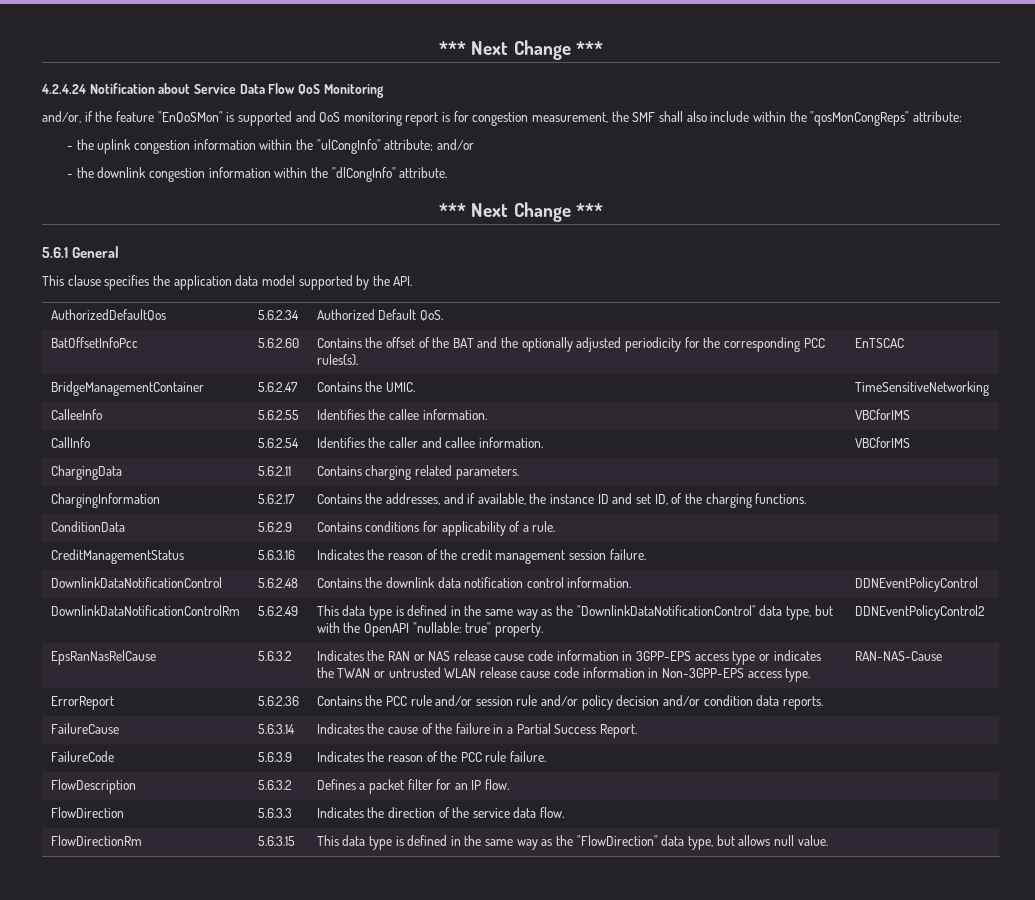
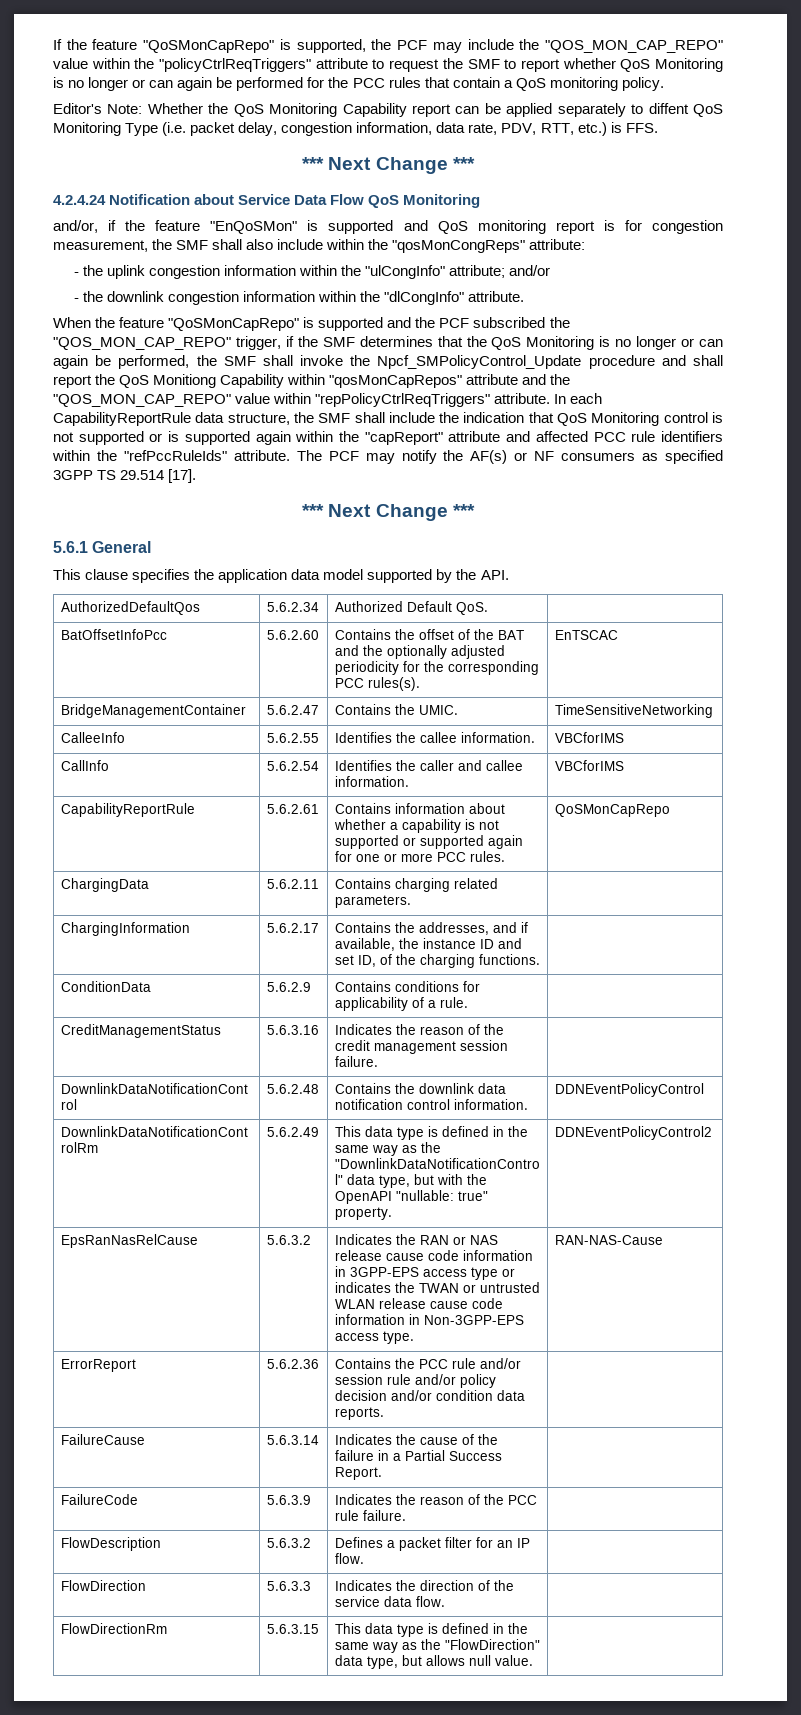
+ If the feature "QoSMonCapRepo" is supported, the PCF may include the "QOS_MON_CAP_REPO" value within the "policyCtrlReqTriggers" attribute to request the SMF to report whether QoS Monitoring is no longer or can again be performed for the PCC rules that contain a QoS monitoring policy.
+ Editor's Note: Whether the QoS Monitoring Capability report can be applied separately to diffent QoS Monitoring Type (i.e. packet delay, congestion information, data rate, PDV, RTT, etc.) is FFS.
+ When the feature "QoSMonCapRepo" is supported and the PCF subscribed the "QOS_MON_CAP_REPO" trigger, if the SMF determines that the QoS Monitoring is no longer or can again be performed, the SMF shall invoke the Npcf_SMPolicyControl_Update procedure and shall report the QoS Monitiong Capability within "qosMonCapRepos" attribute and the "QOS_MON_CAP_REPO" value within "repPolicyCtrlReqTriggers" attribute. In each CapabilityReportRule data structure, the SMF shall include the indication that QoS Monitoring control is not supported or is supported again within the "capReport" attribute and affected PCC rule identifiers within the "refPccRuleIds" attribute. The PCF may notify the AF(s) or NF consumers as specified 3GPP TS 29.514 [17].
+ CapabilityReportRule | 5.6.2.61 | Contains information about whether a capability is not supported or supported again for one or more PCC rules. | QoSMonCapRepo

